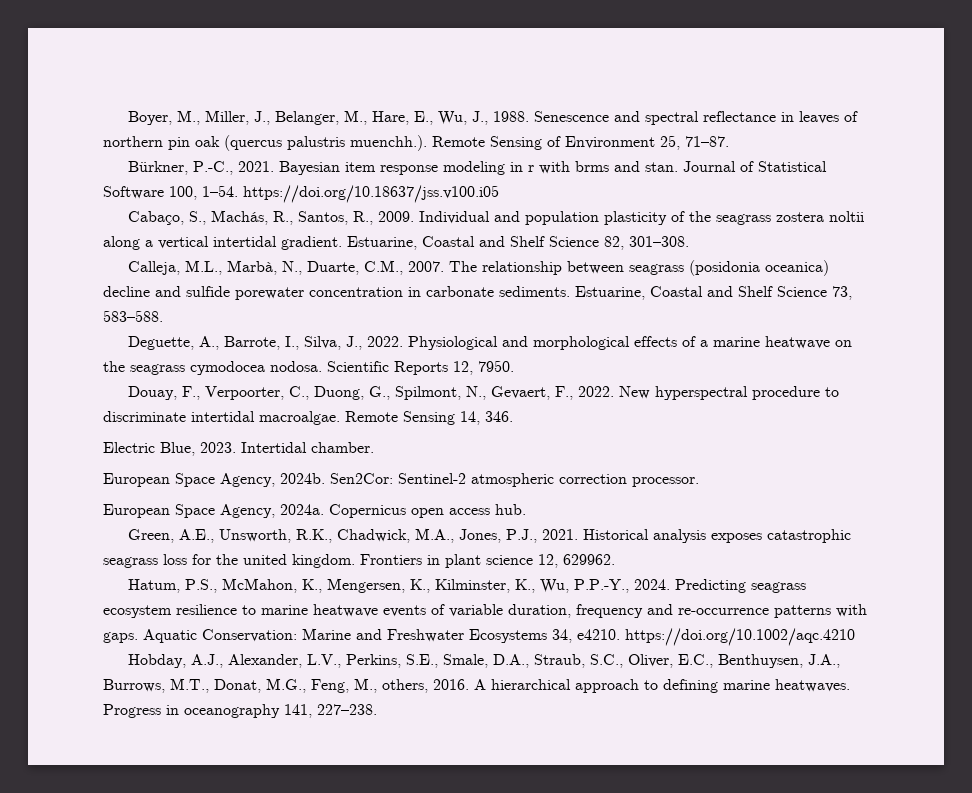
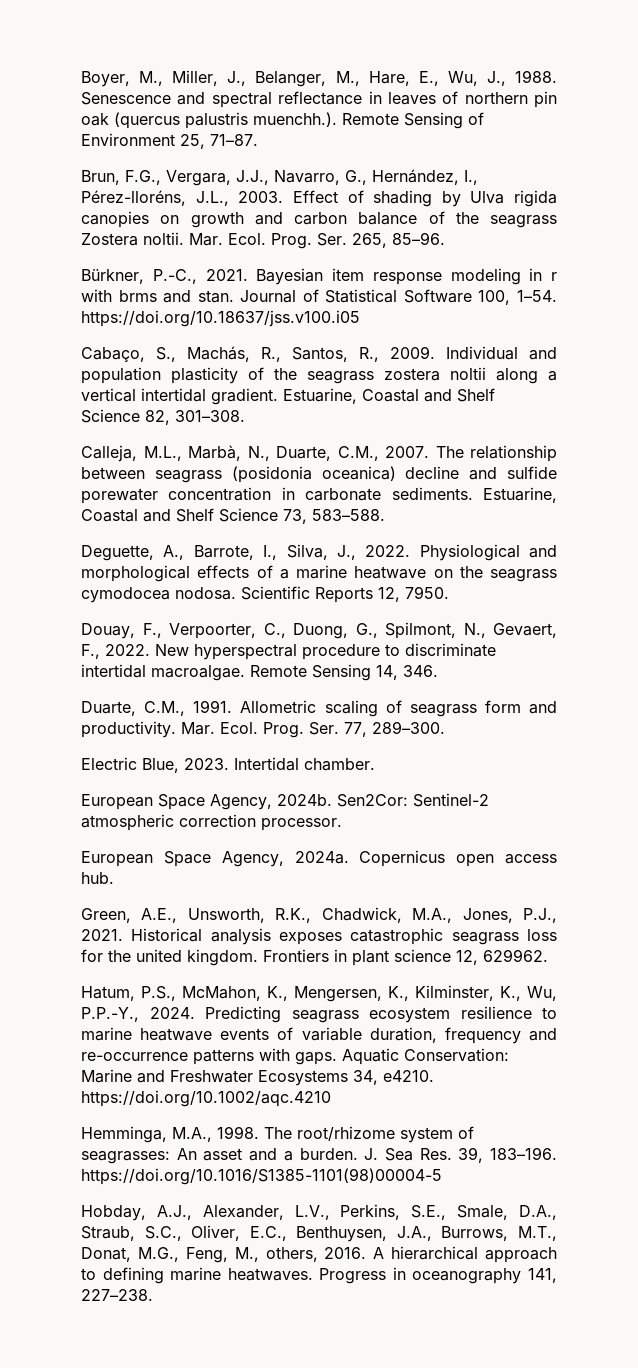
+ Brun, F.G., Vergara, J.J., Navarro, G., Hernández, I., Pérez-lloréns, J.L., 2003. Effect of shading by Ulva rigida canopies on growth and carbon balance of the seagrass Zostera noltii. Mar. Ecol. Prog. Ser. 265, 85–96.
+ Duarte, C.M., 1991. Allometric scaling of seagrass form and productivity. Mar. Ecol. Prog. Ser. 77, 289–300.
+ Hemminga, M.A., 1998. The root/rhizome system of seagrasses: An asset and a burden. J. Sea Res. 39, 183–196. https://doi.org/10.1016/S1385-1101(98)00004-5

